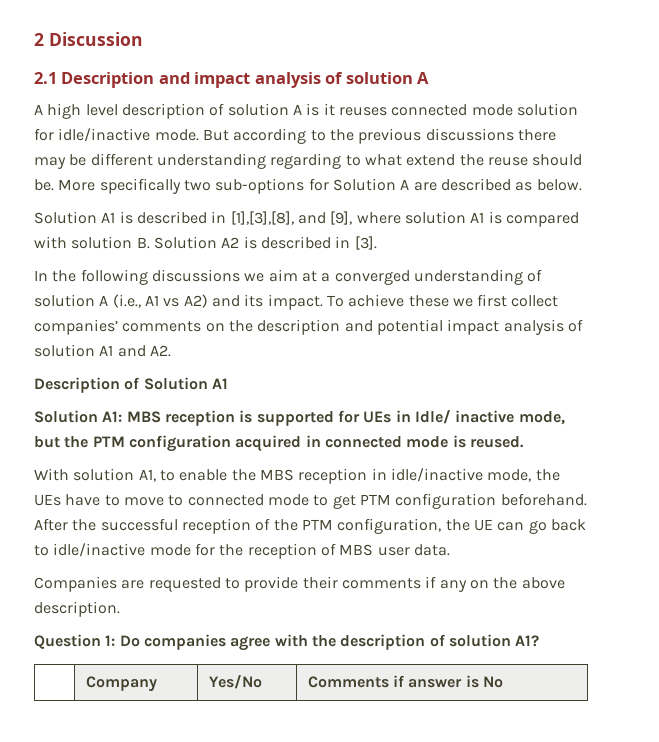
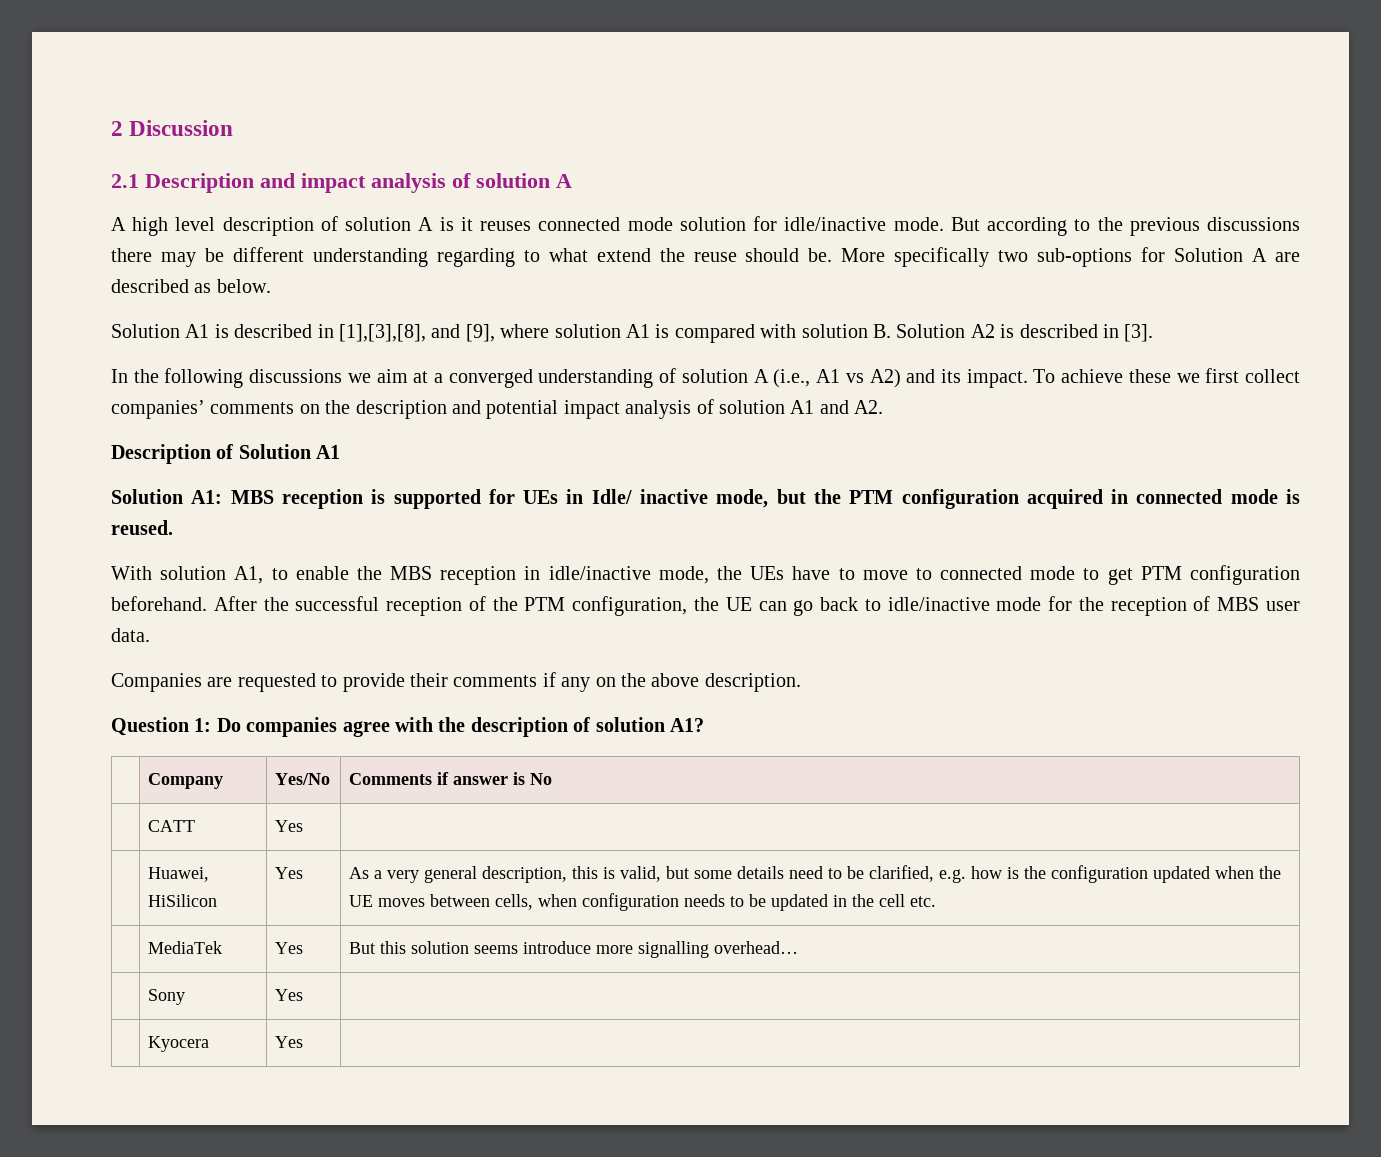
+ | CATT | Yes |
+ | Huawei, HiSilicon | Yes | As a very general description, this is valid, but some details need to be clarified, e.g. how is the configuration updated when the UE moves between cells, when configuration needs to be updated in the cell etc.
+ | MediaTek | Yes | But this solution seems introduce more signalling overhead…
+ | Sony | Yes |
+ | Kyocera | Yes |

